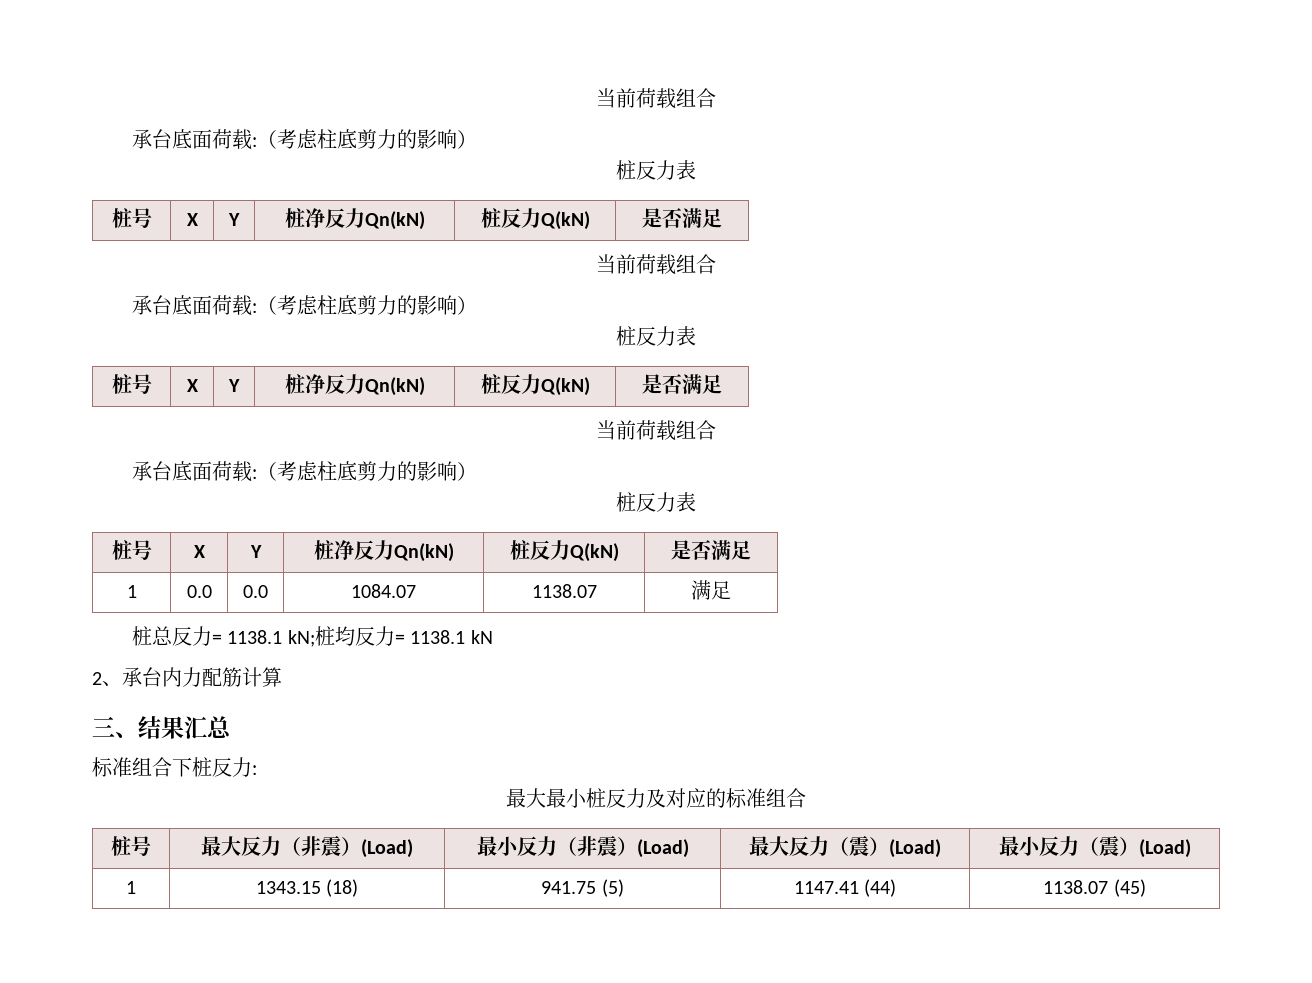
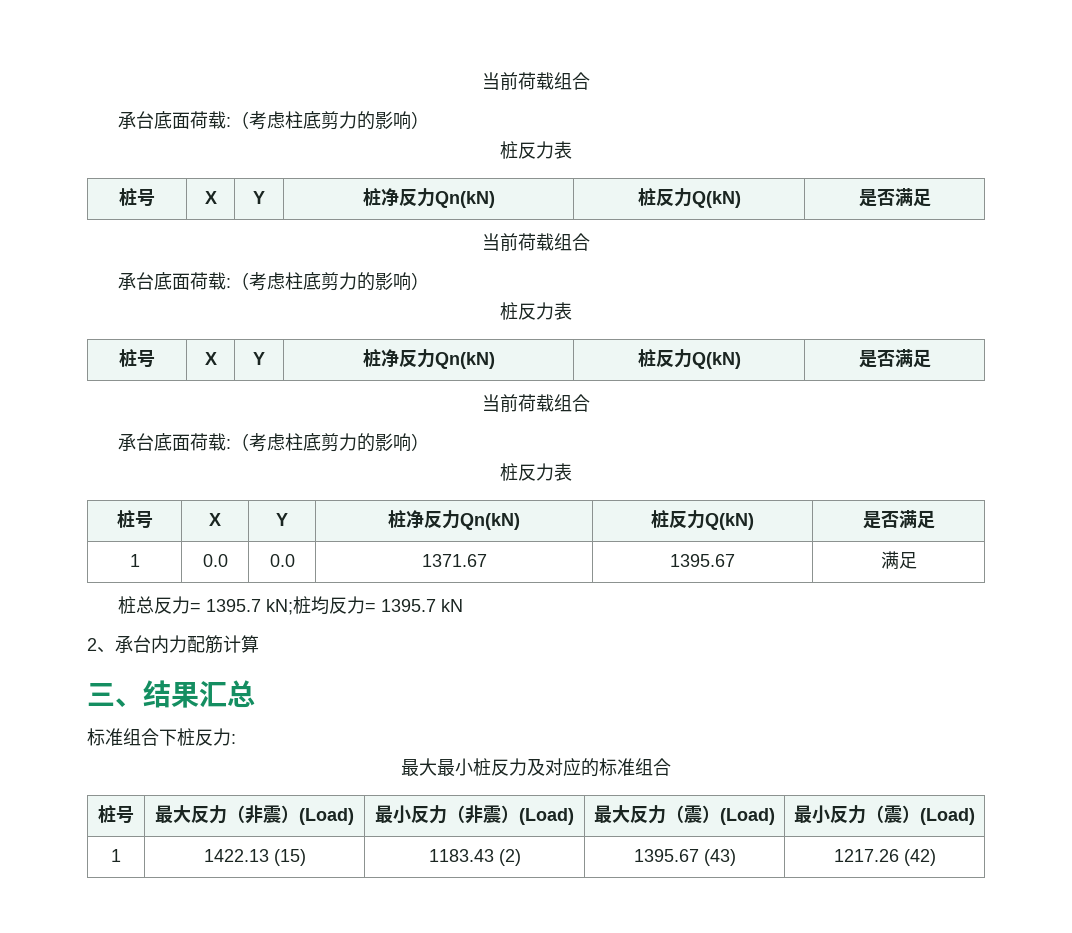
- 1 | 0.0 | 0.0 | 1084.07 | 1138.07 | 满足
+ 1 | 0.0 | 0.0 | 1371.67 | 1395.67 | 满足
- 桩总反力= 1138.1 kN;桩均反力= 1138.1 kN
+ 桩总反力= 1395.7 kN;桩均反力= 1395.7 kN
- 1 | 1343.15 (18) | 941.75 (5) | 1147.41 (44) | 1138.07 (45)
+ 1 | 1422.13 (15) | 1183.43 (2) | 1395.67 (43) | 1217.26 (42)

